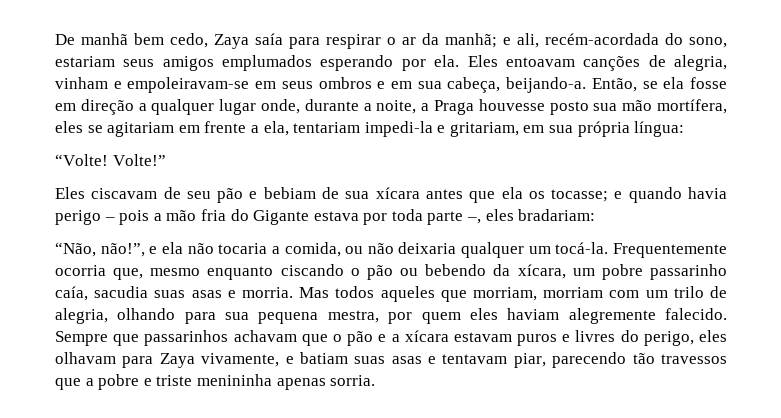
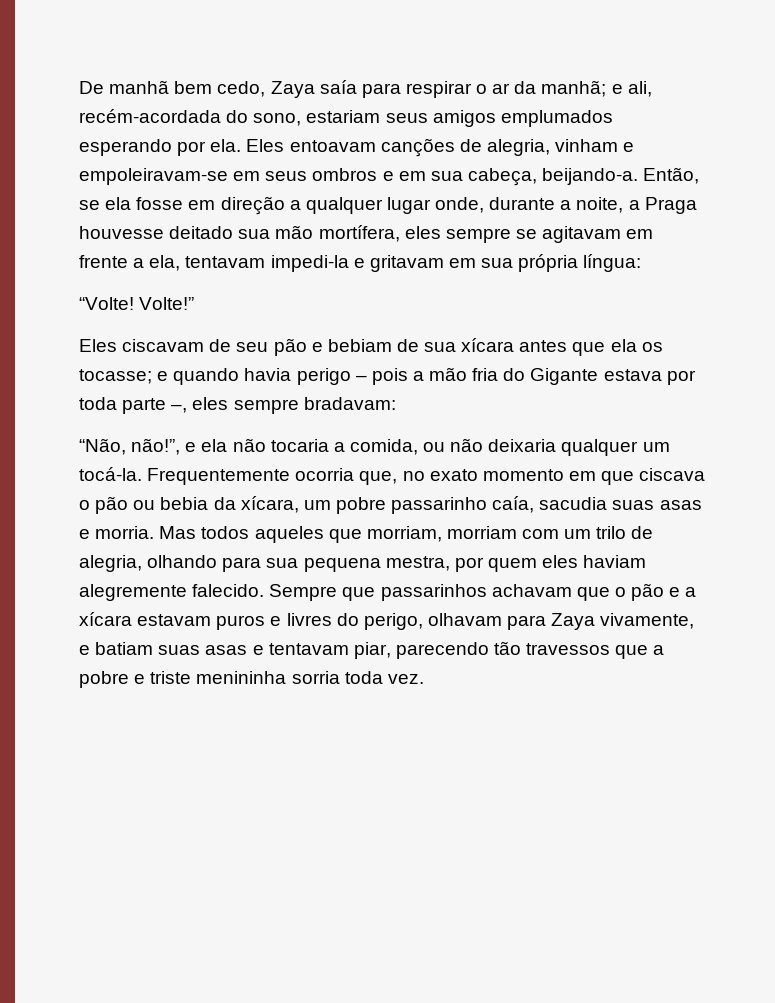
- Então, se ela fosse em direção a qualquer lugar onde, durante a noite, a Praga houvesse posto sua mão mortífera, eles se agitariam em frente a ela, tentariam impedi-la e gritariam, em sua própria língua:
+ Então, se ela fosse em direção a qualquer lugar onde, durante a noite, a Praga houvesse deitado sua mão mortífera, eles sempre se agitavam em frente a ela, tentavam impedi-la e gritavam em sua própria língua:
- Eles ciscavam de seu pão e bebiam de sua xícara antes que ela os tocasse; e quando havia perigo – pois a mão fria do Gigante estava por toda parte –, eles bradariam:
+ Eles ciscavam de seu pão e bebiam de sua xícara antes que ela os tocasse; e quando havia perigo – pois a mão fria do Gigante estava por toda parte –, eles sempre bradavam:
- Frequentemente ocorria que, mesmo enquanto ciscando o pão ou bebendo da xícara, um pobre passarinho caía, sacudia suas asas e morria.
+ Frequentemente ocorria que, no exato momento em que ciscava o pão ou bebia da xícara, um pobre passarinho caía, sacudia suas asas e morria.
- Sempre que passarinhos achavam que o pão e a xícara estavam puros e livres do perigo, eles olhavam para Zaya vivamente, e batiam suas asas e tentavam piar, parecendo tão travessos que a pobre e triste menininha apenas sorria.
+ Sempre que passarinhos achavam que o pão e a xícara estavam puros e livres do perigo, olhavam para Zaya vivamente, e batiam suas asas e tentavam piar, parecendo tão travessos que a pobre e triste menininha sorria toda vez.

